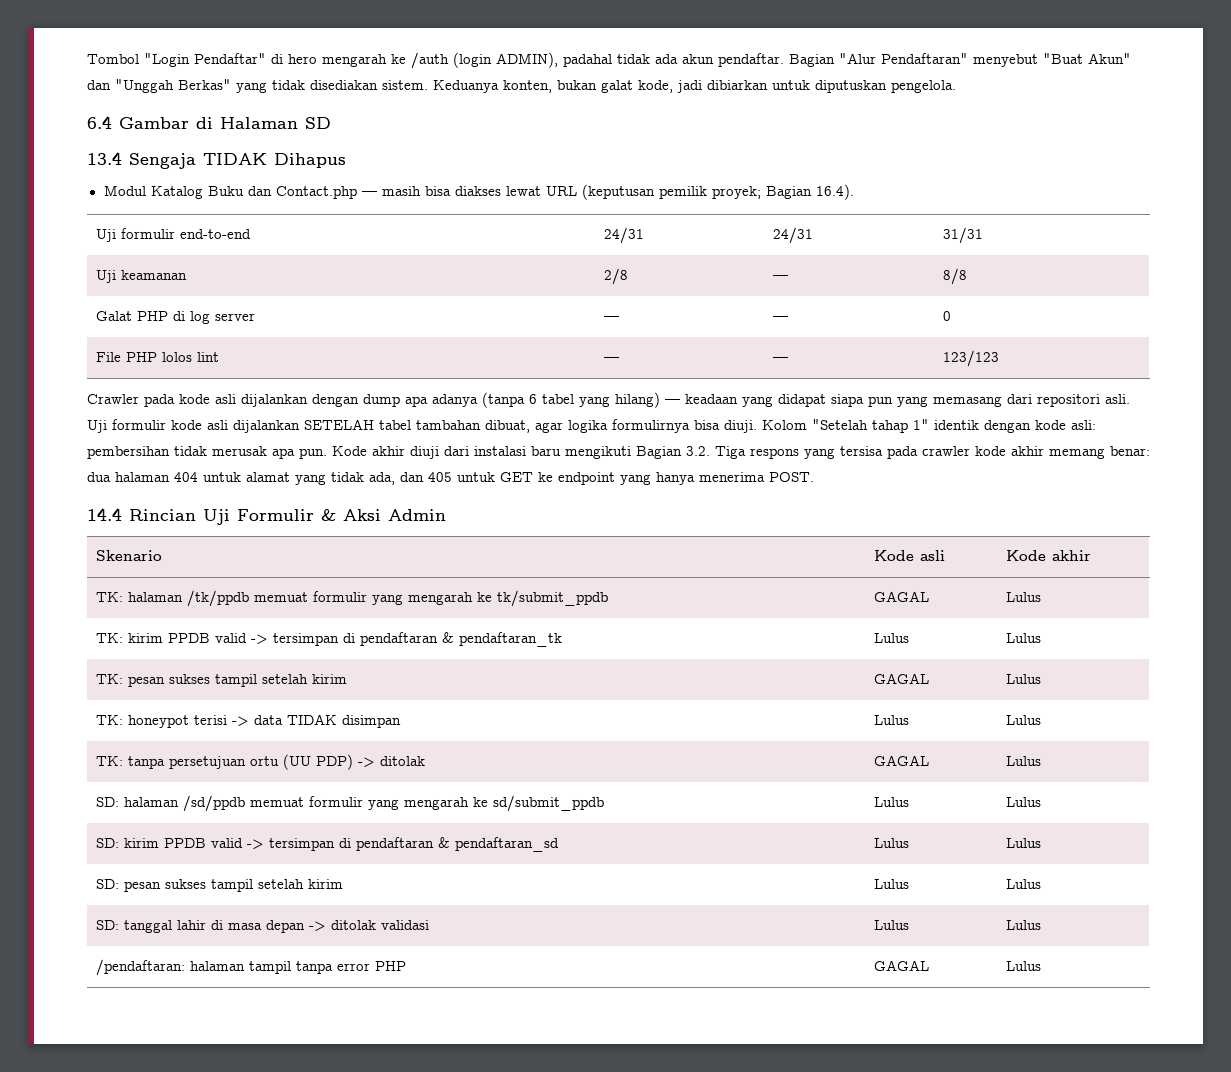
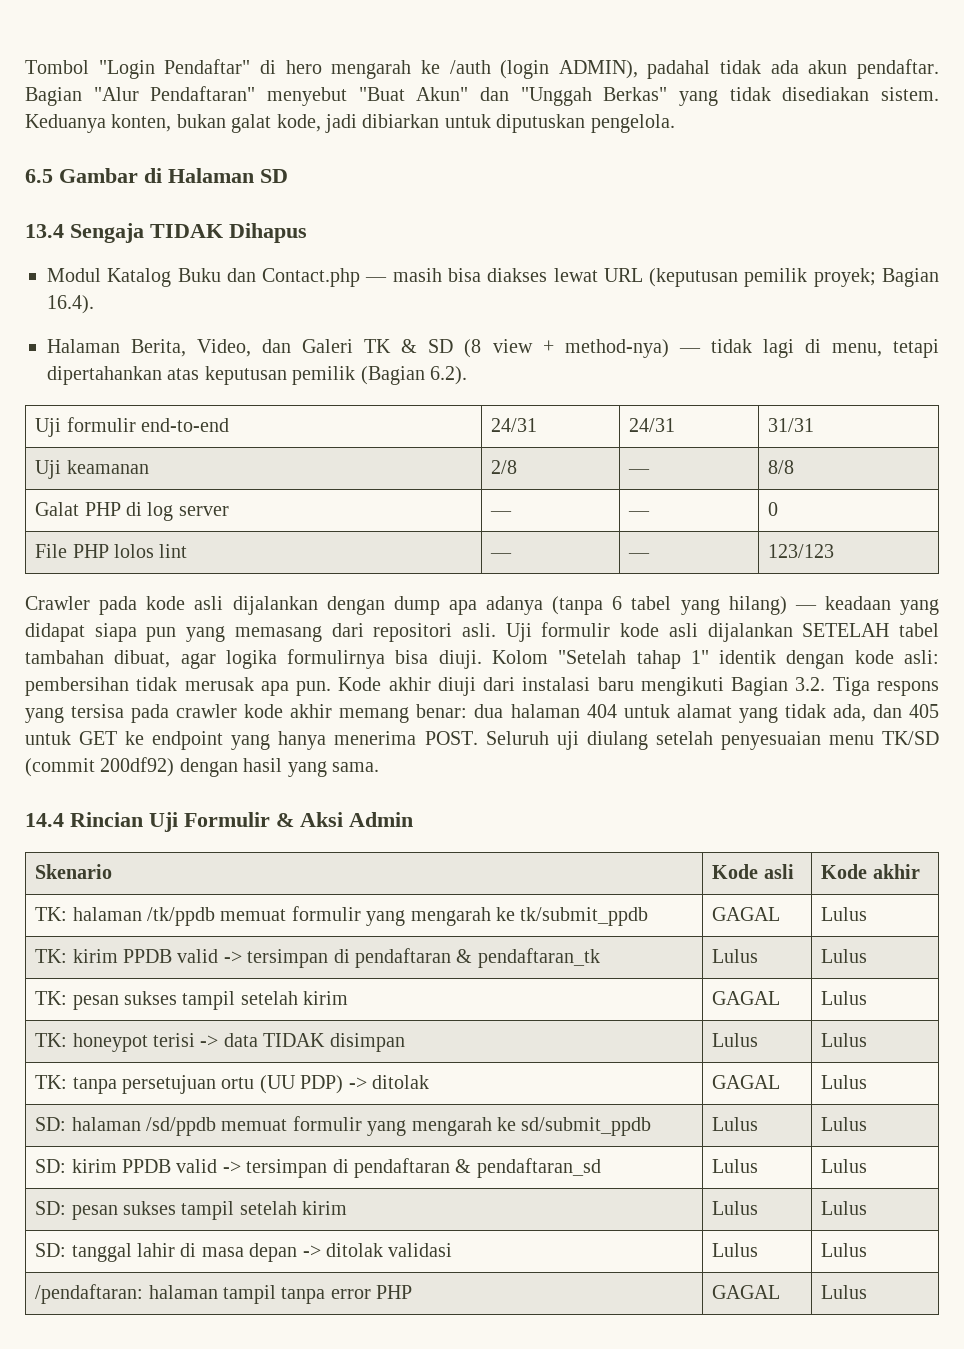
- 6.4 Gambar di Halaman SD
+ 6.5 Gambar di Halaman SD
+ Halaman Berita, Video, dan Galeri TK & SD (8 view + method-nya) — tidak lagi di menu, tetapi dipertahankan atas keputusan pemilik (Bagian 6.2).
+ Seluruh uji diulang setelah penyesuaian menu TK/SD (commit 200df92) dengan hasil yang sama.

